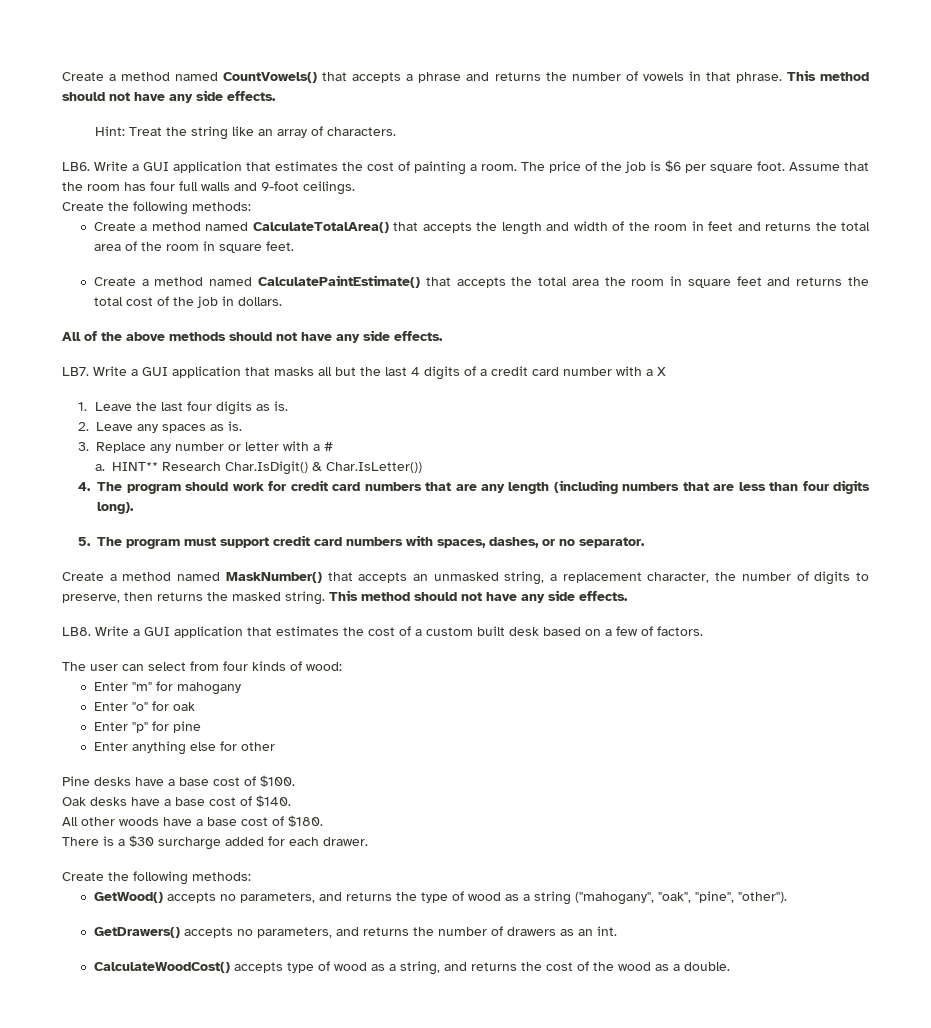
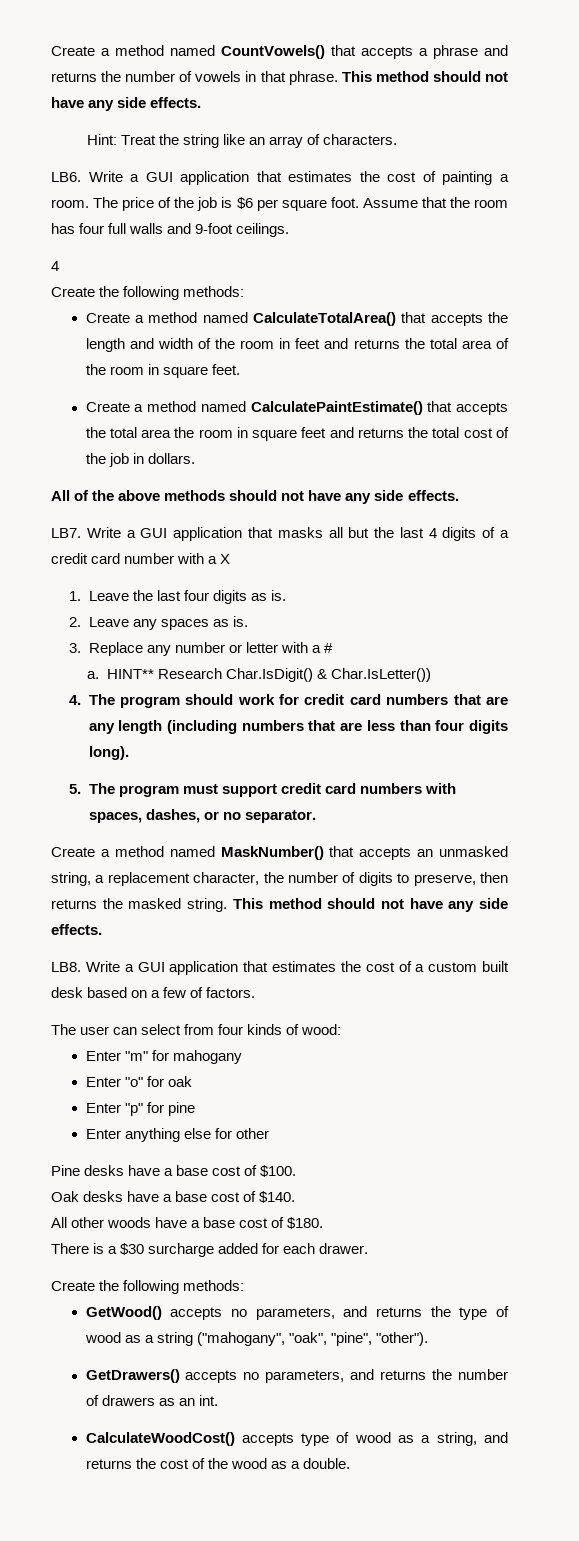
  Assume that the room has four full walls and 9-foot ceilings.
+ 4

